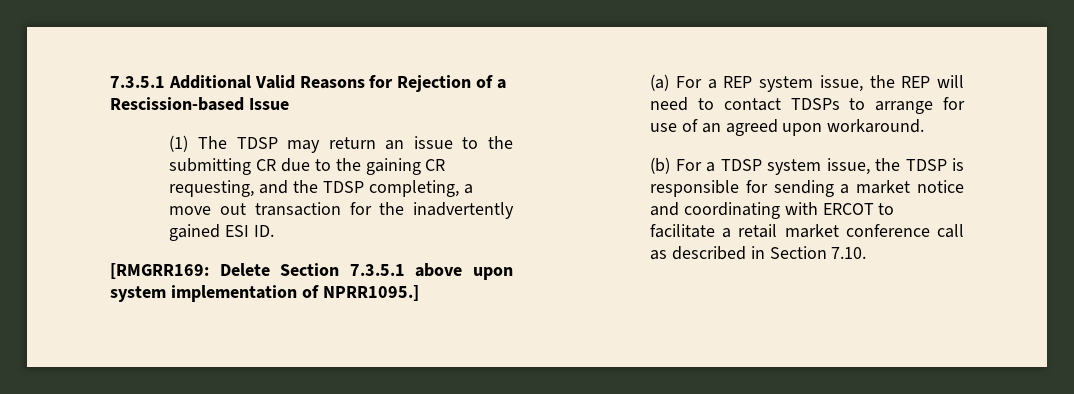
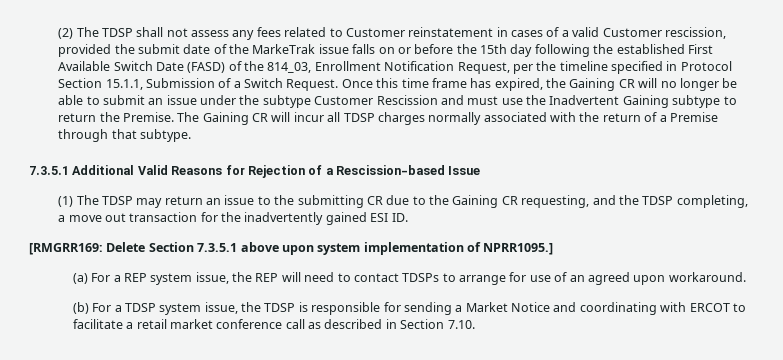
+ (2) The TDSP shall not assess any fees related to Customer reinstatement in cases of a valid Customer rescission, provided the submit date of the MarkeTrak issue falls on or before the 15th day following the established First Available Switch Date (FASD) of the 814_03, Enrollment Notification Request, per the timeline specified in Protocol Section 15.1.1, Submission of a Switch Request. Once this time frame has expired, the Gaining CR will no longer be able to submit an issue under the subtype Customer Rescission and must use the Inadvertent Gaining subtype to return the Premise. The Gaining CR will incur all TDSP charges normally associated with the return of a Premise through that subtype.
- (1) The TDSP may return an issue to the submitting CR due to the gaining CR requesting, and the TDSP completing, a move out transaction for the inadvertently gained ESI ID.
+ (1) The TDSP may return an issue to the submitting CR due to the Gaining CR requesting, and the TDSP completing, a move out transaction for the inadvertently gained ESI ID.
- (b) For a TDSP system issue, the TDSP is responsible for sending a market notice and coordinating with ERCOT to facilitate a retail market conference call as described in Section 7.10.
+ (b) For a TDSP system issue, the TDSP is responsible for sending a Market Notice and coordinating with ERCOT to facilitate a retail market conference call as described in Section 7.10.

